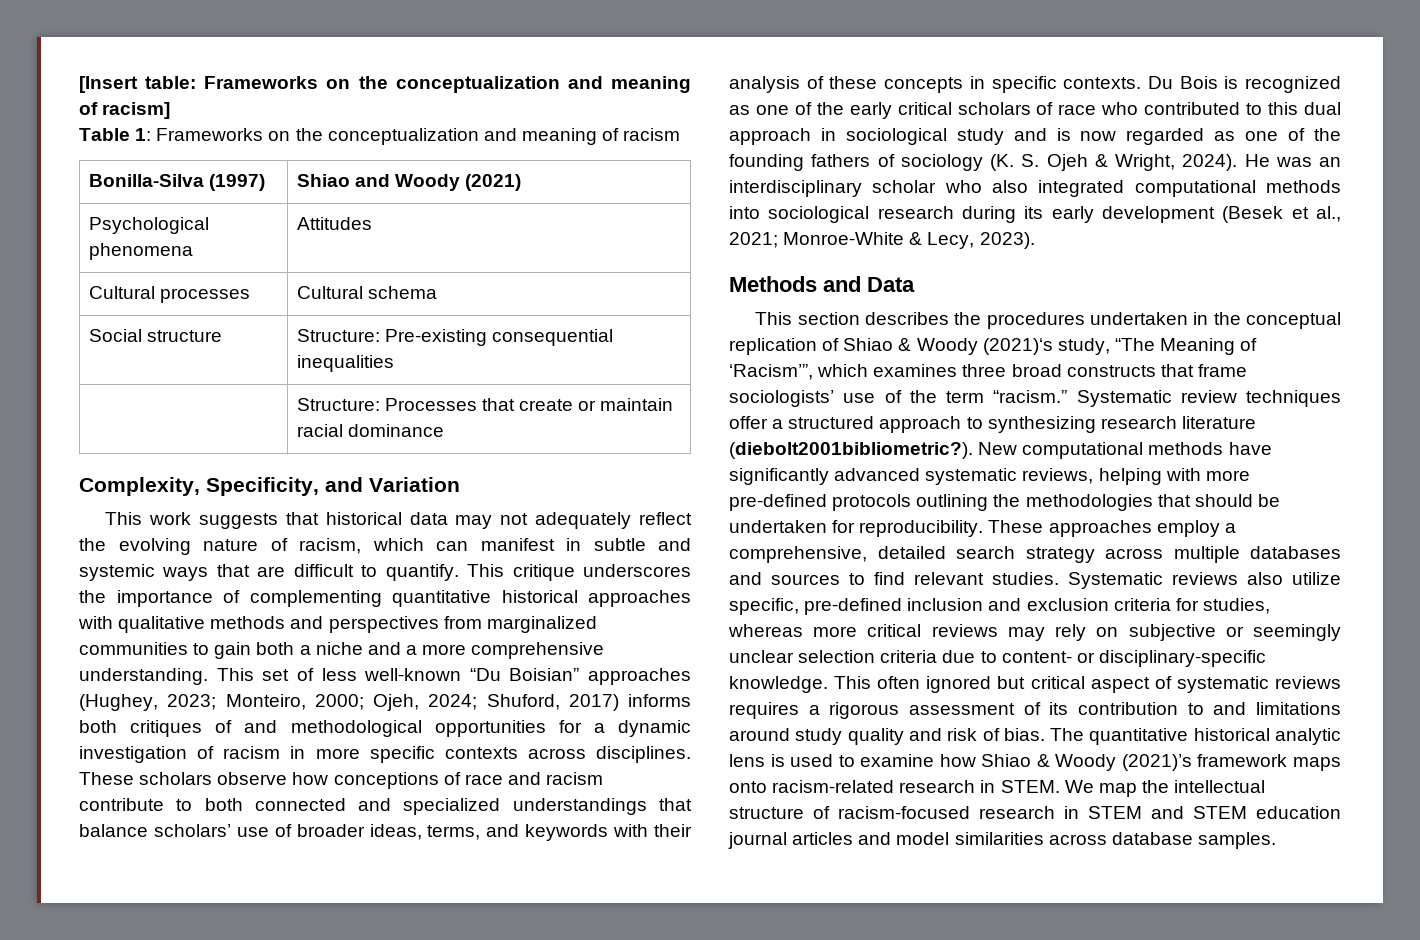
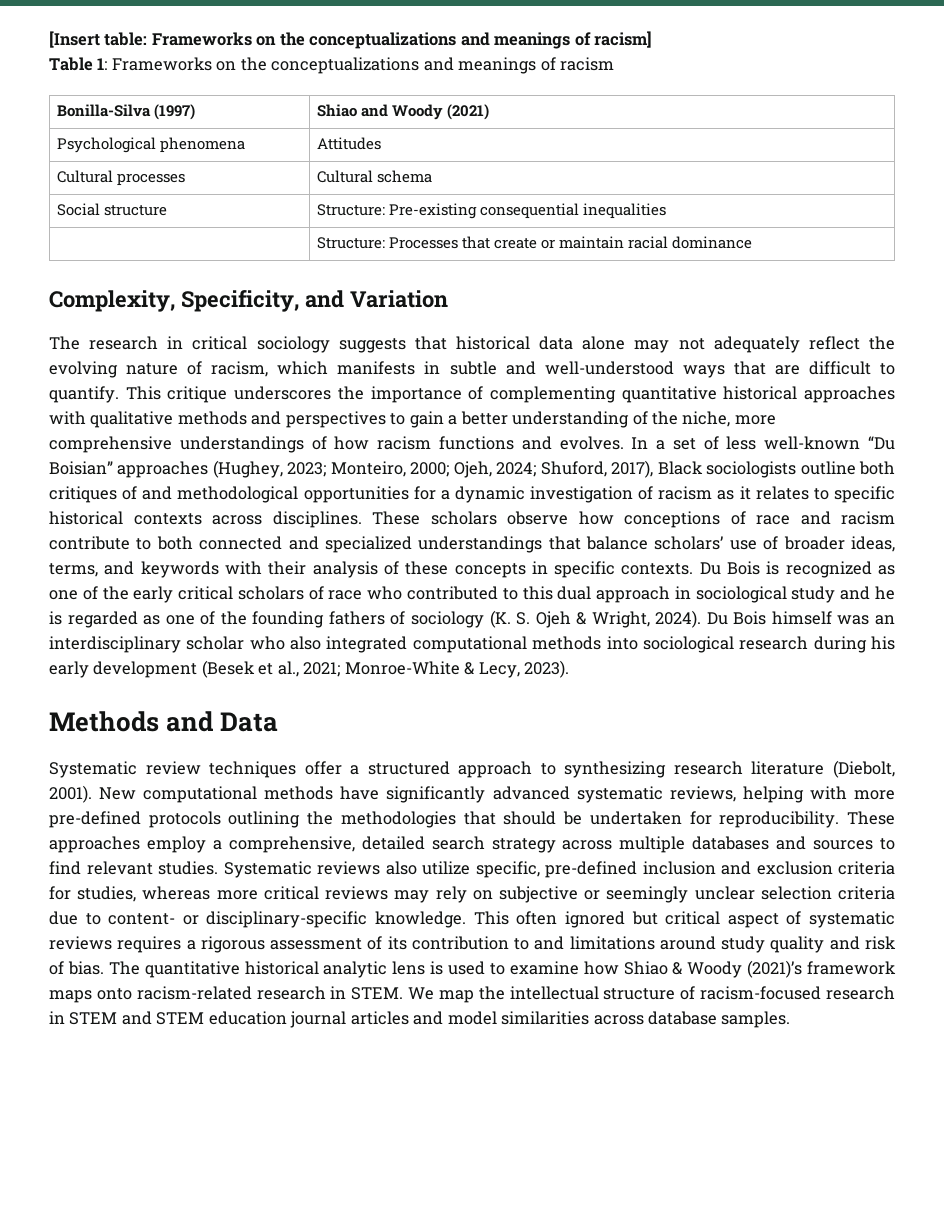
- [Insert table: Frameworks on the conceptualization and meaning of racism]
+ [Insert table: Frameworks on the conceptualizations and meanings of racism]
- Table 1: Frameworks on the conceptualization and meaning of racism
+ Table 1: Frameworks on the conceptualizations and meanings of racism
- This work suggests that historical data may not adequately reflect the evolving nature of racism, which can manifest in subtle and systemic ways that are difficult to quantify.
+ The research in critical sociology suggests that historical data alone may not adequately reflect the evolving nature of racism, which manifests in subtle and well-understood ways that are difficult to quantify.
- This critique underscores the importance of complementing quantitative historical approaches with qualitative methods and perspectives from marginalized communities to gain both a niche and a more comprehensive understanding. This set of less well-known “Du Boisian” approaches (Hughey, 2023; Monteiro, 2000; Ojeh, 2024; Shuford, 2017) informs both critiques of and methodological opportunities for a dynamic investigation of racism in more specific contexts across disciplines.
+ This critique underscores the importance of complementing quantitative historical approaches with qualitative methods and perspectives to gain a better understanding of the niche, more comprehensive understandings of how racism functions and evolves. In a set of less well-known “Du Boisian” approaches (Hughey, 2023; Monteiro, 2000; Ojeh, 2024; Shuford, 2017), Black sociologists outline both critiques of and methodological opportunities for a dynamic investigation of racism as it relates to specific historical contexts across disciplines.
- Du Bois is recognized as one of the early critical scholars of race who contributed to this dual approach in sociological study and is now regarded as one of the founding fathers of sociology (K. S. Ojeh & Wright, 2024).
+ Du Bois is recognized as one of the early critical scholars of race who contributed to this dual approach in sociological study and he is regarded as one of the founding fathers of sociology (K. S. Ojeh & Wright, 2024).
- He was an interdisciplinary scholar who also integrated computational methods into sociological research during its early development (Besek et al., 2021; Monroe-White & Lecy, 2023).
+ Du Bois himself was an interdisciplinary scholar who also integrated computational methods into sociological research during his early development (Besek et al., 2021; Monroe-White & Lecy, 2023).
- This section describes the procedures undertaken in the conceptual replication of Shiao & Woody (2021)‘s study, “The Meaning of ‘Racism’”, which examines three broad constructs that frame sociologists’ use of the term “racism.” Systematic review techniques offer a structured approach to synthesizing research literature (diebolt2001bibliometric?).
+ Systematic review techniques offer a structured approach to synthesizing research literature (Diebolt, 2001).

